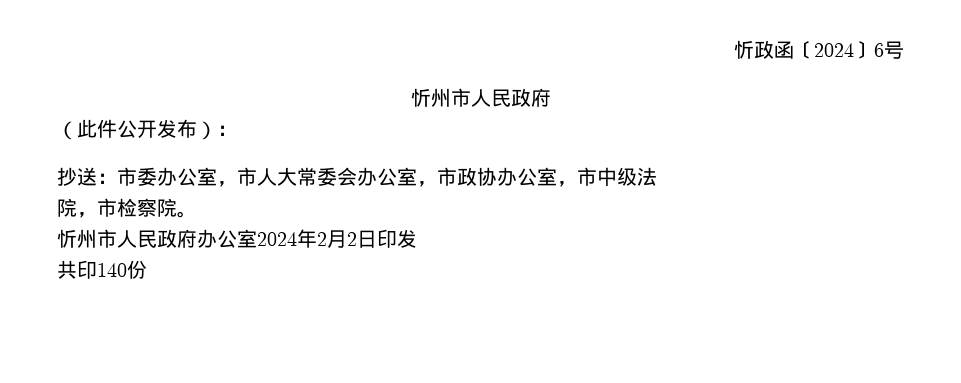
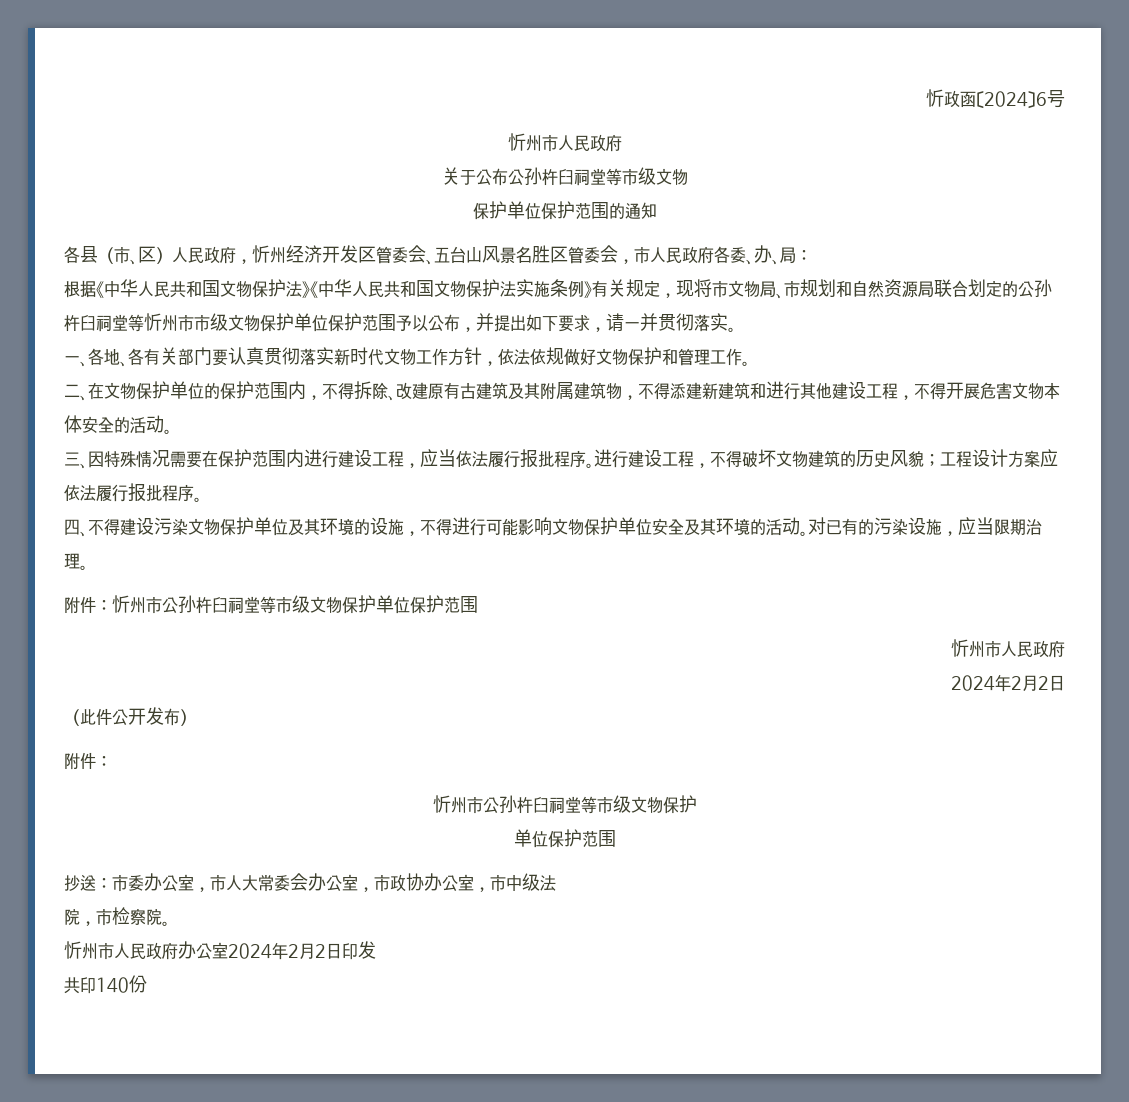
+ 关于公布公孙杵臼祠堂等市级文物
+ 保护单位保护范围的通知
+ 各县（市、区）人民政府，忻州经济开发区管委会、五台山风景名胜区管委会，市人民政府各委、办、局：
+ 根据《中华人民共和国文物保护法》《中华人民共和国文物保护法实施条例》有关规定，现将市文物局、市规划和自然资源局联合划定的公孙杵臼祠堂等忻州市市级文物保护单位保护范围予以公布，并提出如下要求，请一并贯彻落实。
+ 一、各地、各有关部门要认真贯彻落实新时代文物工作方针，依法依规做好文物保护和管理工作。
+ 二、在文物保护单位的保护范围内，不得拆除、改建原有古建筑及其附属建筑物，不得添建新建筑和进行其他建设工程，不得开展危害文物本体安全的活动。
+ 三、因特殊情况需要在保护范围内进行建设工程，应当依法履行报批程序。进行建设工程，不得破坏文物建筑的历史风貌；工程设计方案应依法履行报批程序。
+ 四、不得建设污染文物保护单位及其环境的设施，不得进行可能影响文物保护单位安全及其环境的活动。对已有的污染设施，应当限期治理。
+ 附件：忻州市公孙杵臼祠堂等市级文物保护单位保护范围
+ 忻州市人民政府
+ 2024年2月2日
- （此件公开发布）：
+ （此件公开发布）
+ 附件：
+ 忻州市公孙杵臼祠堂等市级文物保护
+ 单位保护范围

